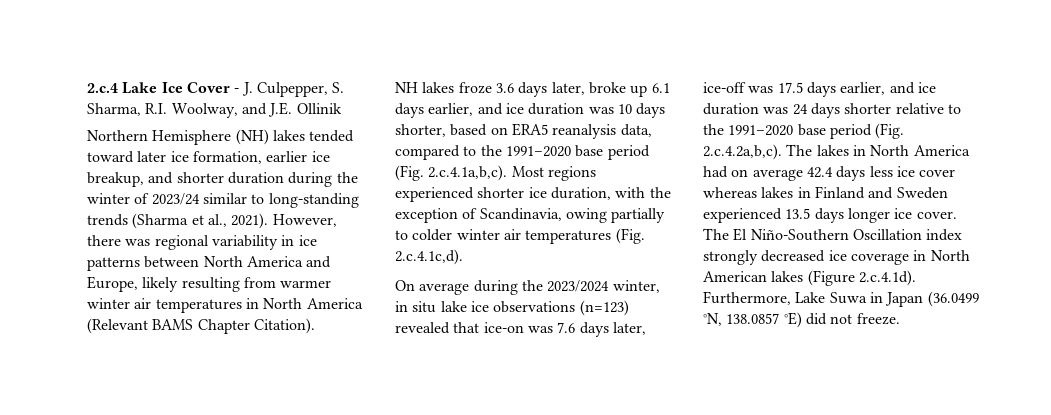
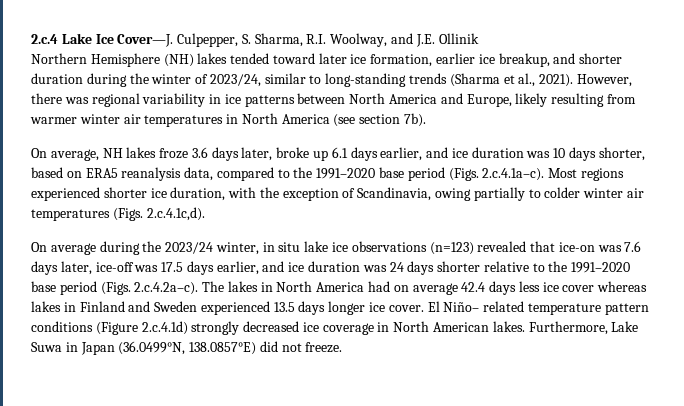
- 2.c.4 Lake Ice Cover - J. Culpepper, S. Sharma, R.I. Woolway, and J.E. Ollinik
+ 2.c.4 Lake Ice Cover—J. Culpepper, S. Sharma, R.I. Woolway, and J.E. Ollinik
- Northern Hemisphere (NH) lakes tended toward later ice formation, earlier ice breakup, and shorter duration during the winter of 2023/24 similar to long-standing trends (Sharma et al., 2021).
+ Northern Hemisphere (NH) lakes tended toward later ice formation, earlier ice breakup, and shorter duration during the winter of 2023/24, similar to long-standing trends (Sharma et al., 2021).
- However, there was regional variability in ice patterns between North America and Europe, likely resulting from warmer winter air temperatures in North America (Relevant BAMS Chapter Citation).
- NH lakes froze 3.6 days later, broke up 6.1 days earlier, and ice duration was 10 days shorter, based on ERA5 reanalysis data, compared to the 1991–2020 base period (Fig. 2.c.4.1a,b,c). Most regions experienced shorter ice duration, with the exception of Scandinavia, owing partially to colder winter air temperatures (Fig. 2.c.4.1c,d).
+ However, there was regional variability in ice patterns between North America and Europe, likely resulting from warmer winter air temperatures in North America (see section 7b).
+ On average, NH lakes froze 3.6 days later, broke up 6.1 days earlier, and ice duration was 10 days shorter, based on ERA5 reanalysis data, compared to the 1991–2020 base period (Figs. 2.c.4.1a–c). Most regions experienced shorter ice duration, with the exception of Scandinavia, owing partially to colder winter air temperatures (Figs. 2.c.4.1c,d).
- On average during the 2023/2024 winter, in situ lake ice observations (n=123) revealed that ice-on was 7.6 days later, ice-off was 17.5 days earlier, and ice duration was 24 days shorter relative to the 1991–2020 base period (Fig. 2.c.4.2a,b,c). The lakes in North America had on average 42.4 days less ice cover whereas lakes in Finland and Sweden experienced 13.5 days longer ice cover.
+ On average during the 2023/24 winter, in situ lake ice observations (n=123) revealed that ice-on was 7.6 days later, ice-off was 17.5 days earlier, and ice duration was 24 days shorter relative to the 1991–2020 base period (Figs. 2.c.4.2a–c). The lakes in North America had on average 42.4 days less ice cover whereas lakes in Finland and Sweden experienced 13.5 days longer ice cover.
- The El Niño-Southern Oscillation index strongly decreased ice coverage in North American lakes (Figure 2.c.4.1d). Furthermore, Lake Suwa in Japan (36.0499 °N, 138.0857 °E) did not freeze.
+ El Niño– related temperature pattern conditions (Figure 2.c.4.1d) strongly decreased ice coverage in North American lakes. Furthermore, Lake Suwa in Japan (36.0499°N, 138.0857°E) did not freeze.

